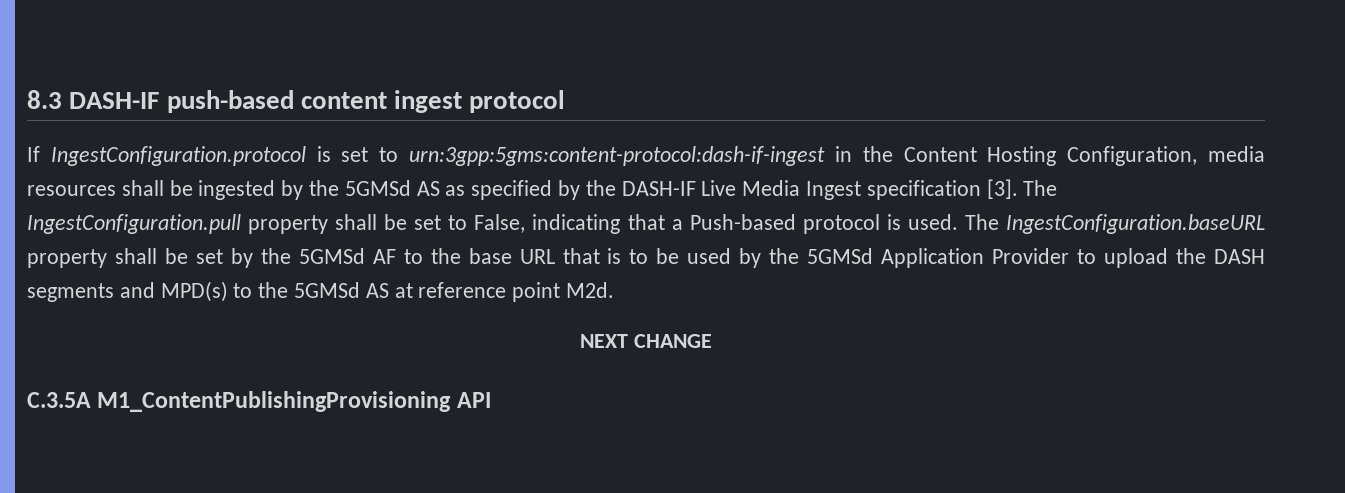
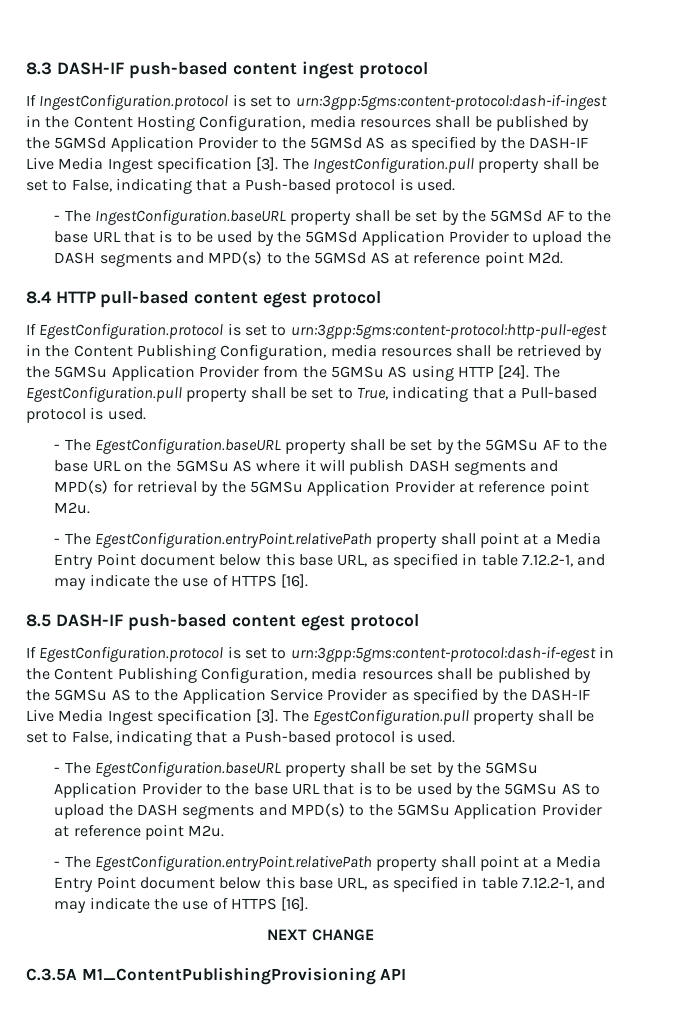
- If IngestConfiguration.protocol is set to urn:3gpp:5gms:content-protocol:dash-if-ingest in the Content Hosting Configuration, media resources shall be ingested by the 5GMSd AS as specified by the DASH-IF Live Media Ingest specification [3].
+ If IngestConfiguration.protocol is set to urn:3gpp:5gms:content-protocol:dash-if-ingest in the Content Hosting Configuration, media resources shall be published by the 5GMSd Application Provider to the 5GMSd AS as specified by the DASH-IF Live Media Ingest specification [3].
- The IngestConfiguration.pull property shall be set to False, indicating that a Push-based protocol is used. The IngestConfiguration.baseURL property shall be set by the 5GMSd AF to the base URL that is to be used by the 5GMSd Application Provider to upload the DASH segments and MPD(s) to the 5GMSd AS at reference point M2d.
+ The IngestConfiguration.pull property shall be set to False, indicating that a Push-based protocol is used.
+ - The IngestConfiguration.baseURL property shall be set by the 5GMSd AF to the base URL that is to be used by the 5GMSd Application Provider to upload the DASH segments and MPD(s) to the 5GMSd AS at reference point M2d.
+ 8.4 HTTP pull-based content egest protocol
+ If EgestConfiguration.protocol is set to urn:3gpp:5gms:content-protocol:http-pull-egest in the Content Publishing Configuration, media resources shall be retrieved by the 5GMSu Application Provider from the 5GMSu AS using HTTP [24]. The EgestConfiguration.pull property shall be set to True, indicating that a Pull-based protocol is used.
+ - The EgestConfiguration.baseURL property shall be set by the 5GMSu AF to the base URL on the 5GMSu AS where it will publish DASH segments and MPD(s) for retrieval by the 5GMSu Application Provider at reference point M2u.
+ - The EgestConfiguration.entryPoint.relativePath property shall point at a Media Entry Point document below this base URL, as specified in table 7.12.2-1, and may indicate the use of HTTPS [16].
+ 8.5 DASH-IF push-based content egest protocol
+ If EgestConfiguration.protocol is set to urn:3gpp:5gms:content-protocol:dash-if-egest in the Content Publishing Configuration, media resources shall be published by the 5GMSu AS to the Application Service Provider as specified by the DASH-IF Live Media Ingest specification [3]. The EgestConfiguration.pull property shall be set to False, indicating that a Push-based protocol is used.
+ - The EgestConfiguration.baseURL property shall be set by the 5GMSu Application Provider to the base URL that is to be used by the 5GMSu AS to upload the DASH segments and MPD(s) to the 5GMSu Application Provider at reference point M2u.
+ - The EgestConfiguration.entryPoint.relativePath property shall point at a Media Entry Point document below this base URL, as specified in table 7.12.2-1, and may indicate the use of HTTPS [16].

